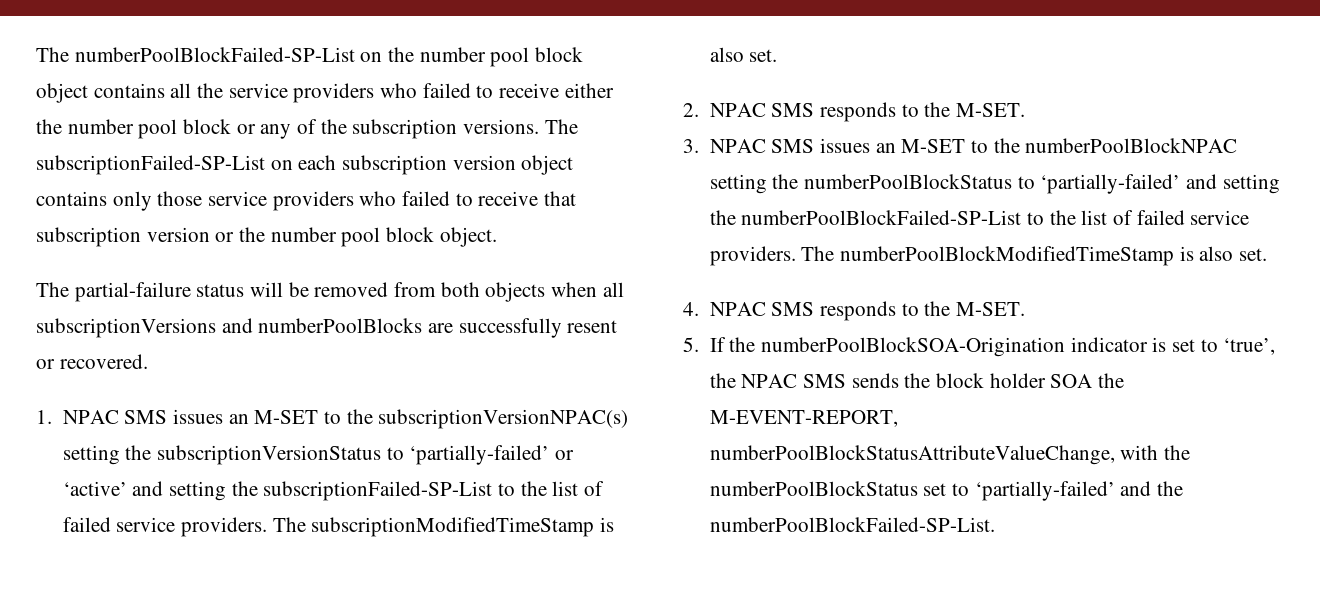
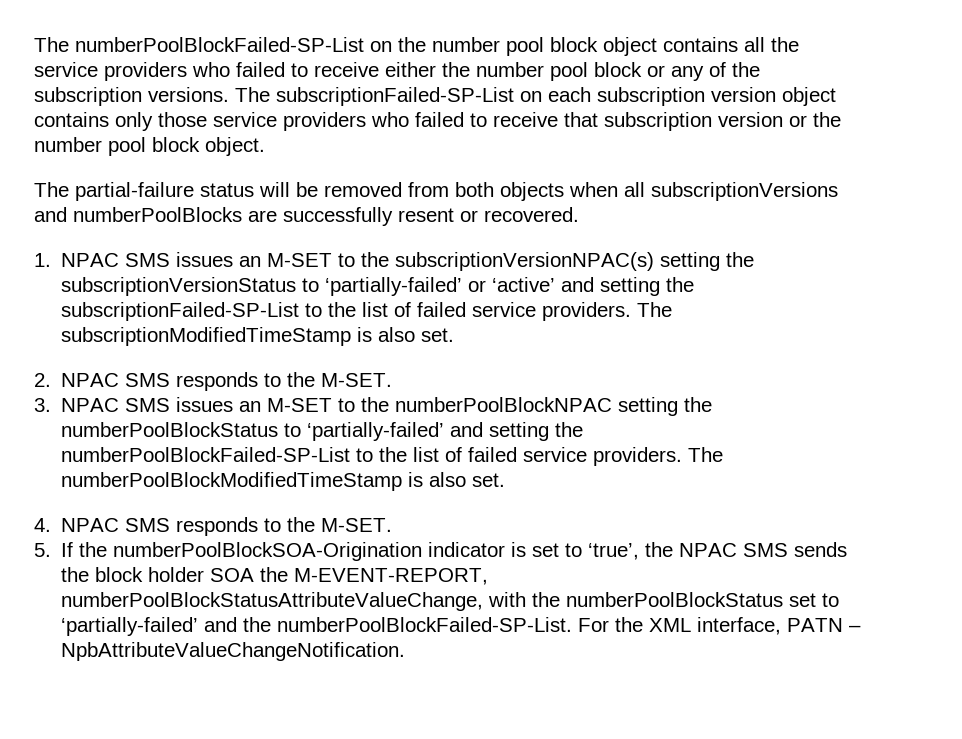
+ For the XML interface, PATN – NpbAttributeValueChangeNotification.

